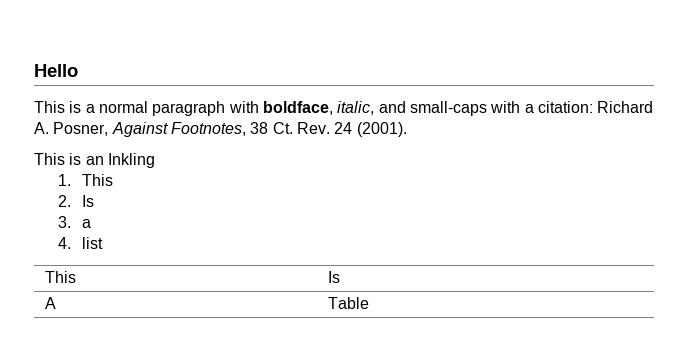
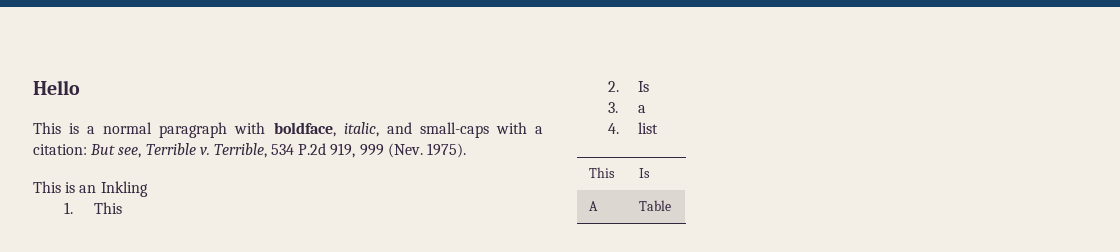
- This is a normal paragraph with boldface, italic, and small-caps with a citation: Richard A. Posner, Against Footnotes, 38 Ct. Rev. 24 (2001).
+ This is a normal paragraph with boldface, italic, and small-caps with a citation: But see, Terrible v. Terrible, 534 P.2d 919, 999 (Nev. 1975).

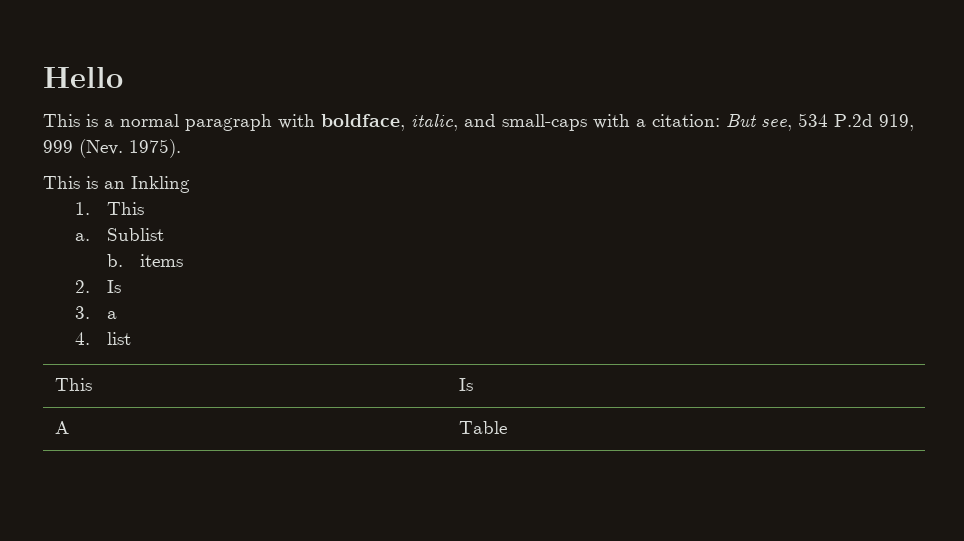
- This is a normal paragraph with boldface, italic, and small-caps with a citation: But see, Terrible v. Terrible, 534 P.2d 919, 999 (Nev. 1975).
+ This is a normal paragraph with boldface, italic, and small-caps with a citation: But see, 534 P.2d 919, 999 (Nev. 1975).
+ a. Sublist
+ b. items

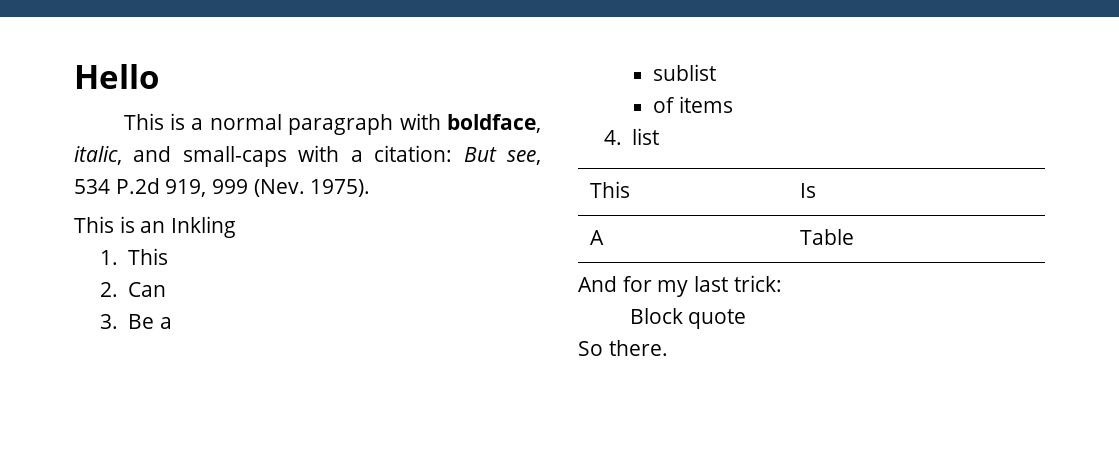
- a. Sublist
- b. items
- 2. Is
- 3. a
+ 2. Can
+ 3. Be a
+ sublist
+ of items
+ And for my last trick:
+ Block quote
+ So there.

